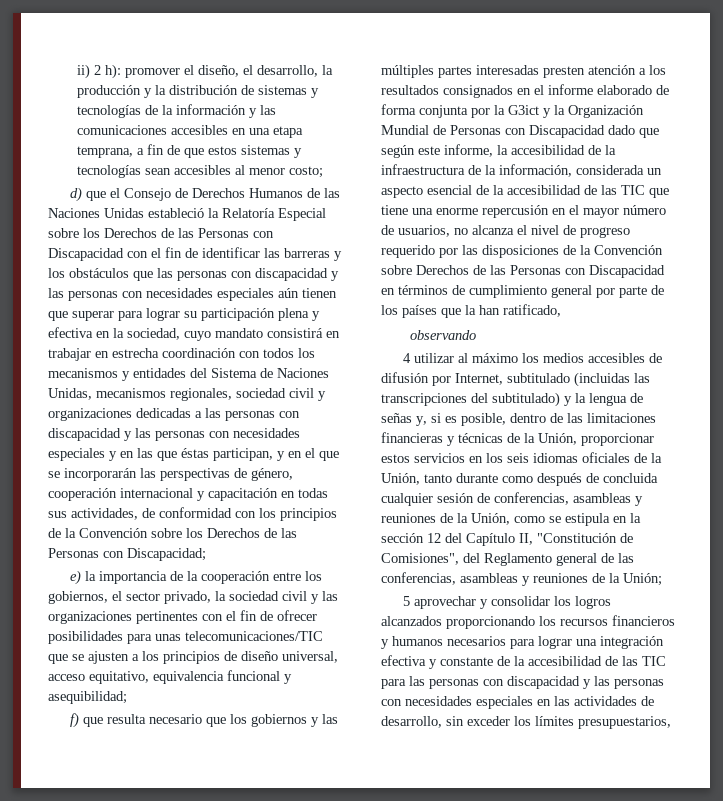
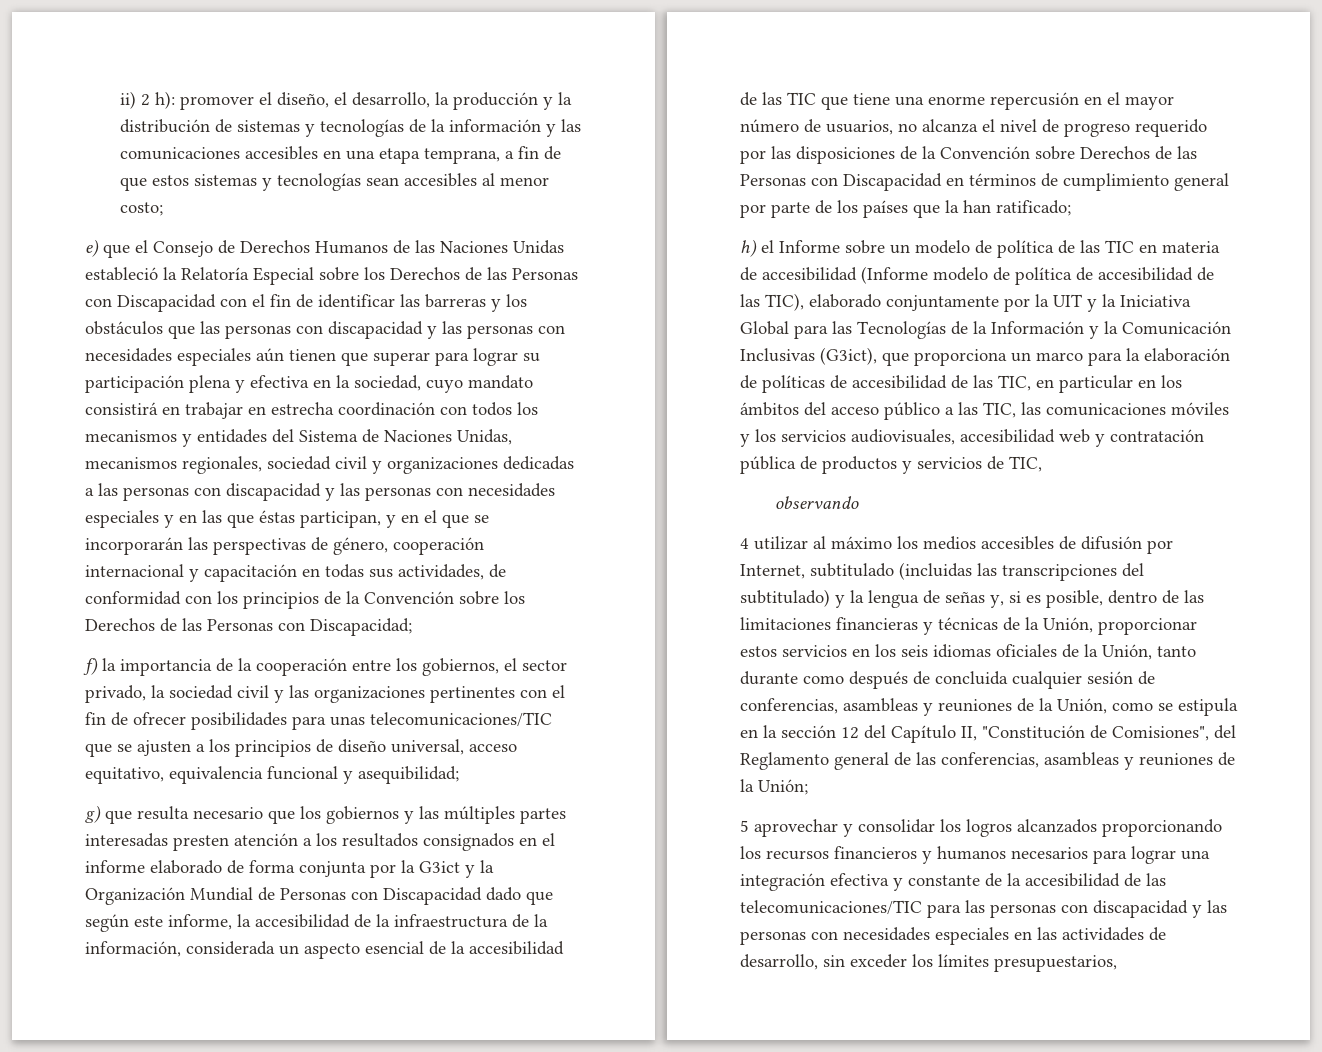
- d) que el Consejo de Derechos Humanos de las Naciones Unidas estableció la Relatoría Especial sobre los Derechos de las Personas con Discapacidad con el fin de identificar las barreras y los obstáculos que las personas con discapacidad y las personas con necesidades especiales aún tienen que superar para lograr su participación plena y efectiva en la sociedad, cuyo mandato consistirá en trabajar en estrecha coordinación con todos los mecanismos y entidades del Sistema de Naciones Unidas, mecanismos regionales, sociedad civil y organizaciones dedicadas a las personas con discapacidad y las personas con necesidades especiales y en las que éstas participan, y en el que se incorporarán las perspectivas de género, cooperación internacional y capacitación en todas sus actividades, de conformidad con los principios de la Convención sobre los Derechos de las Personas con Discapacidad;
+ e) que el Consejo de Derechos Humanos de las Naciones Unidas estableció la Relatoría Especial sobre los Derechos de las Personas con Discapacidad con el fin de identificar las barreras y los obstáculos que las personas con discapacidad y las personas con necesidades especiales aún tienen que superar para lograr su participación plena y efectiva en la sociedad, cuyo mandato consistirá en trabajar en estrecha coordinación con todos los mecanismos y entidades del Sistema de Naciones Unidas, mecanismos regionales, sociedad civil y organizaciones dedicadas a las personas con discapacidad y las personas con necesidades especiales y en las que éstas participan, y en el que se incorporarán las perspectivas de género, cooperación internacional y capacitación en todas sus actividades, de conformidad con los principios de la Convención sobre los Derechos de las Personas con Discapacidad;
- e) la importancia de la cooperación entre los gobiernos, el sector privado, la sociedad civil y las organizaciones pertinentes con el fin de ofrecer posibilidades para unas telecomunicaciones/TIC que se ajusten a los principios de diseño universal, acceso equitativo, equivalencia funcional y asequibilidad;
+ f) la importancia de la cooperación entre los gobiernos, el sector privado, la sociedad civil y las organizaciones pertinentes con el fin de ofrecer posibilidades para unas telecomunicaciones/TIC que se ajusten a los principios de diseño universal, acceso equitativo, equivalencia funcional y asequibilidad;
- f) que resulta necesario que los gobiernos y las múltiples partes interesadas presten atención a los resultados consignados en el informe elaborado de forma conjunta por la G3ict y la Organización Mundial de Personas con Discapacidad dado que según este informe, la accesibilidad de la infraestructura de la información, considerada un aspecto esencial de la accesibilidad de las TIC que tiene una enorme repercusión en el mayor número de usuarios, no alcanza el nivel de progreso requerido por las disposiciones de la Convención sobre Derechos de las Personas con Discapacidad en términos de cumplimiento general por parte de los países que la han ratificado,
+ g) que resulta necesario que los gobiernos y las múltiples partes interesadas presten atención a los resultados consignados en el informe elaborado de forma conjunta por la G3ict y la Organización Mundial de Personas con Discapacidad dado que según este informe, la accesibilidad de la infraestructura de la información, considerada un aspecto esencial de la accesibilidad de las TIC que tiene una enorme repercusión en el mayor número de usuarios, no alcanza el nivel de progreso requerido por las disposiciones de la Convención sobre Derechos de las Personas con Discapacidad en términos de cumplimiento general por parte de los países que la han ratificado;
+ h) el Informe sobre un modelo de política de las TIC en materia de accesibilidad (Informe modelo de política de accesibilidad de las TIC), elaborado conjuntamente por la UIT y la Iniciativa Global para las Tecnologías de la Información y la Comunicación Inclusivas (G3ict), que proporciona un marco para la elaboración de políticas de accesibilidad de las TIC, en particular en los ámbitos del acceso público a las TIC, las comunicaciones móviles y los servicios audiovisuales, accesibilidad web y contratación pública de productos y servicios de TIC,
- 5 aprovechar y consolidar los logros alcanzados proporcionando los recursos financieros y humanos necesarios para lograr una integración efectiva y constante de la accesibilidad de las TIC para las personas con discapacidad y las personas con necesidades especiales en las actividades de desarrollo, sin exceder los límites presupuestarios,
+ 5 aprovechar y consolidar los logros alcanzados proporcionando los recursos financieros y humanos necesarios para lograr una integración efectiva y constante de la accesibilidad de las telecomunicaciones/TIC para las personas con discapacidad y las personas con necesidades especiales en las actividades de desarrollo, sin exceder los límites presupuestarios,

